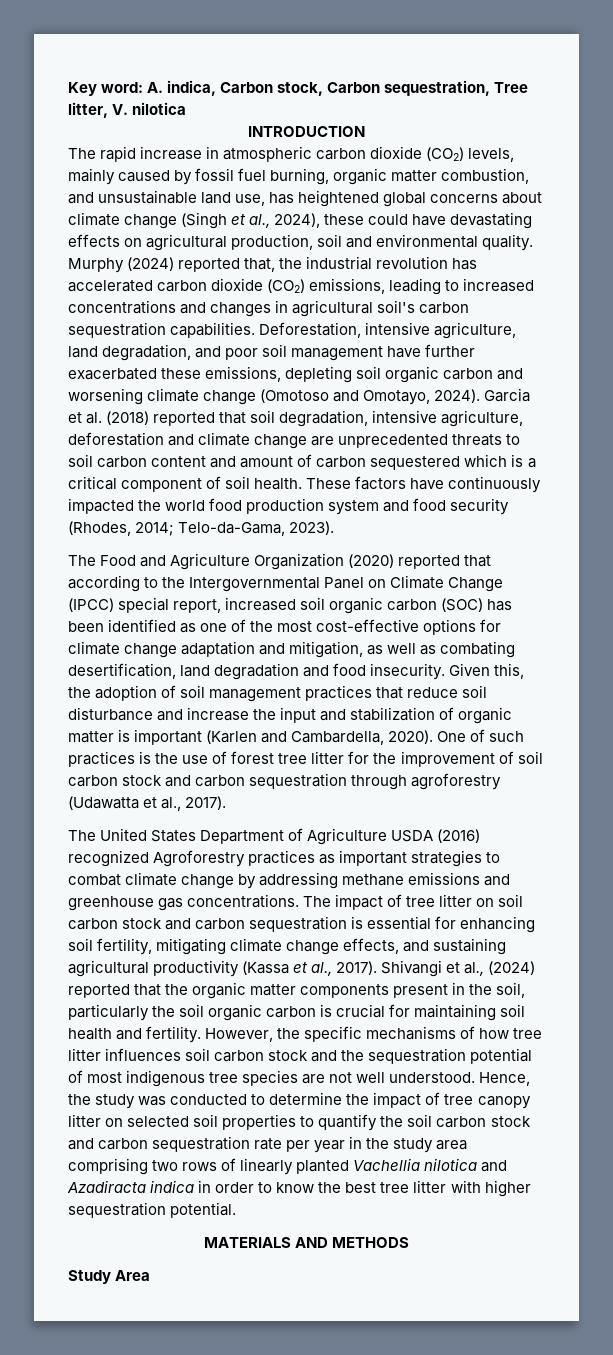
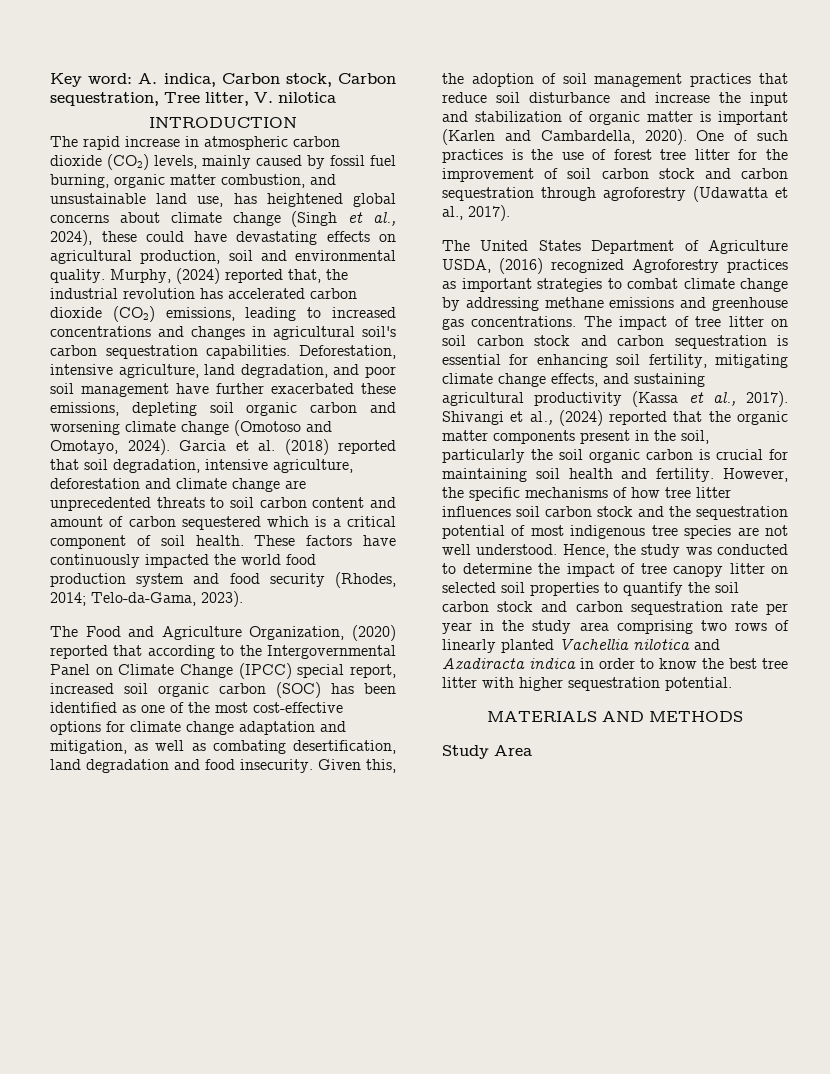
- Murphy (2024) reported that, the industrial revolution has accelerated carbon dioxide (CO2) emissions, leading to increased concentrations and changes in agricultural soil's carbon sequestration capabilities.
+ Murphy, (2024) reported that, the industrial revolution has accelerated carbon dioxide (CO2) emissions, leading to increased concentrations and changes in agricultural soil's carbon sequestration capabilities.
- The Food and Agriculture Organization (2020) reported that according to the Intergovernmental Panel on Climate Change (IPCC) special report, increased soil organic carbon (SOC) has been identified as one of the most cost-effective options for climate change adaptation and mitigation, as well as combating desertification, land degradation and food insecurity.
+ The Food and Agriculture Organization, (2020) reported that according to the Intergovernmental Panel on Climate Change (IPCC) special report, increased soil organic carbon (SOC) has been identified as one of the most cost-effective options for climate change adaptation and mitigation, as well as combating desertification, land degradation and food insecurity.
- The United States Department of Agriculture USDA (2016) recognized Agroforestry practices as important strategies to combat climate change by addressing methane emissions and greenhouse gas concentrations.
+ The United States Department of Agriculture USDA, (2016) recognized Agroforestry practices as important strategies to combat climate change by addressing methane emissions and greenhouse gas concentrations.

